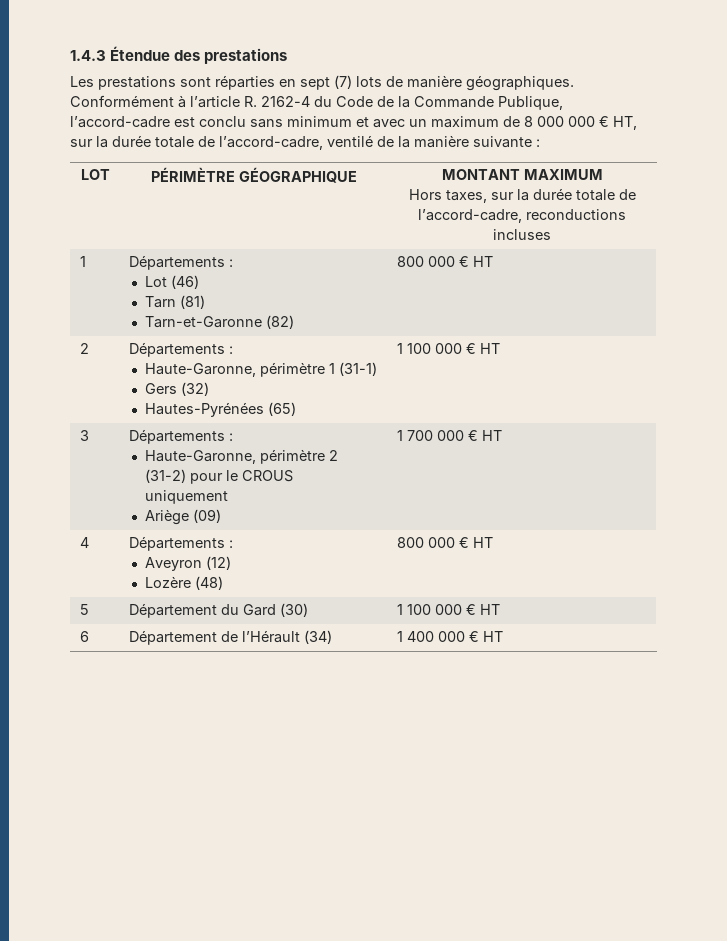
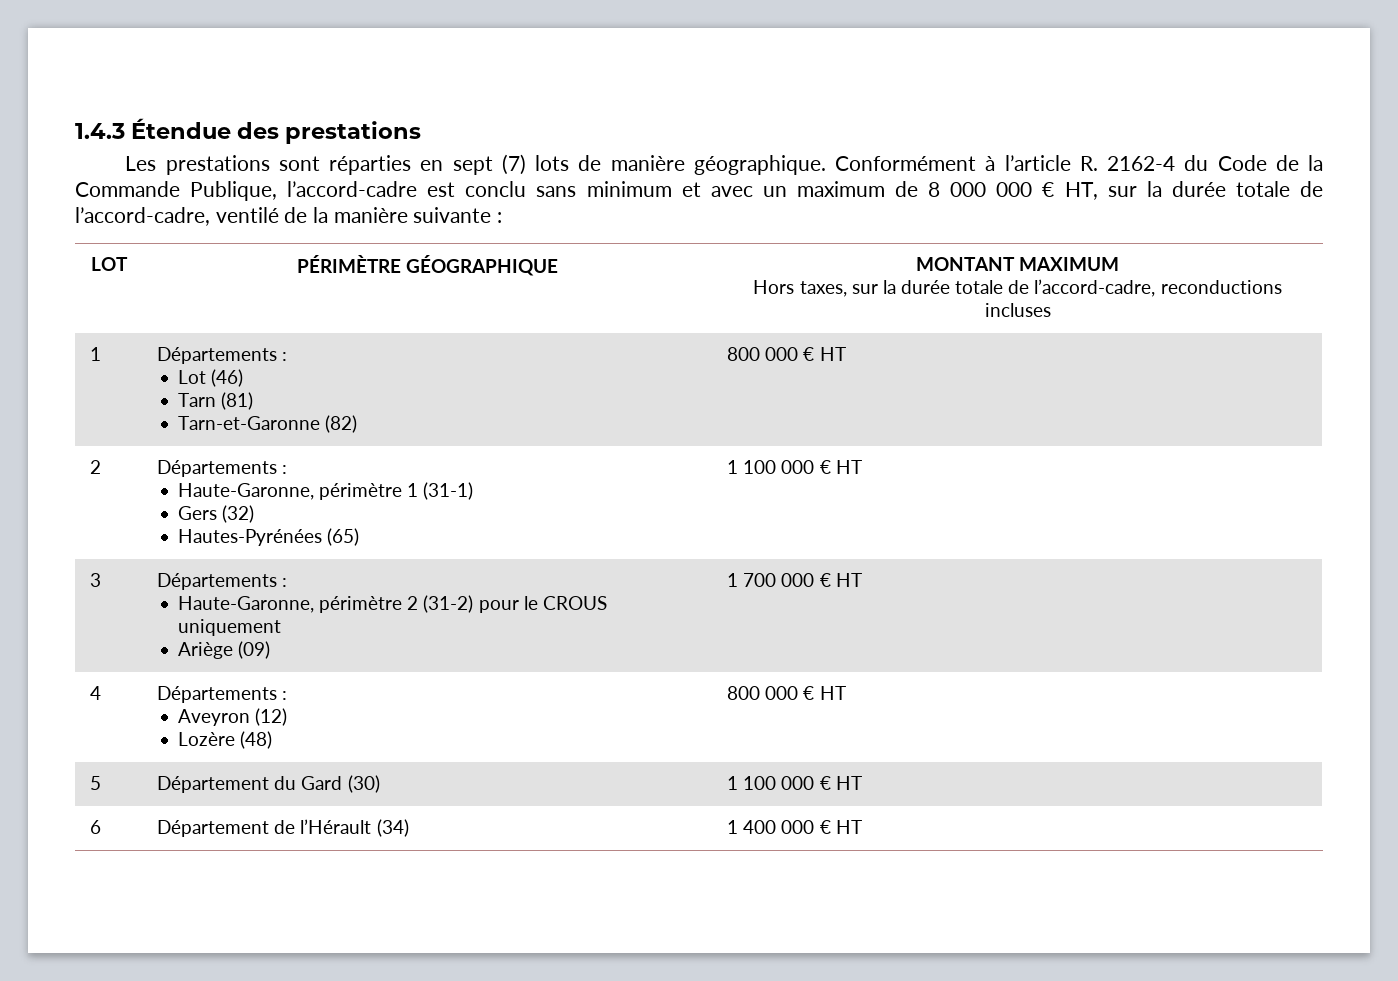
- Les prestations sont réparties en sept (7) lots de manière géographiques.
+ Les prestations sont réparties en sept (7) lots de manière géographique.

